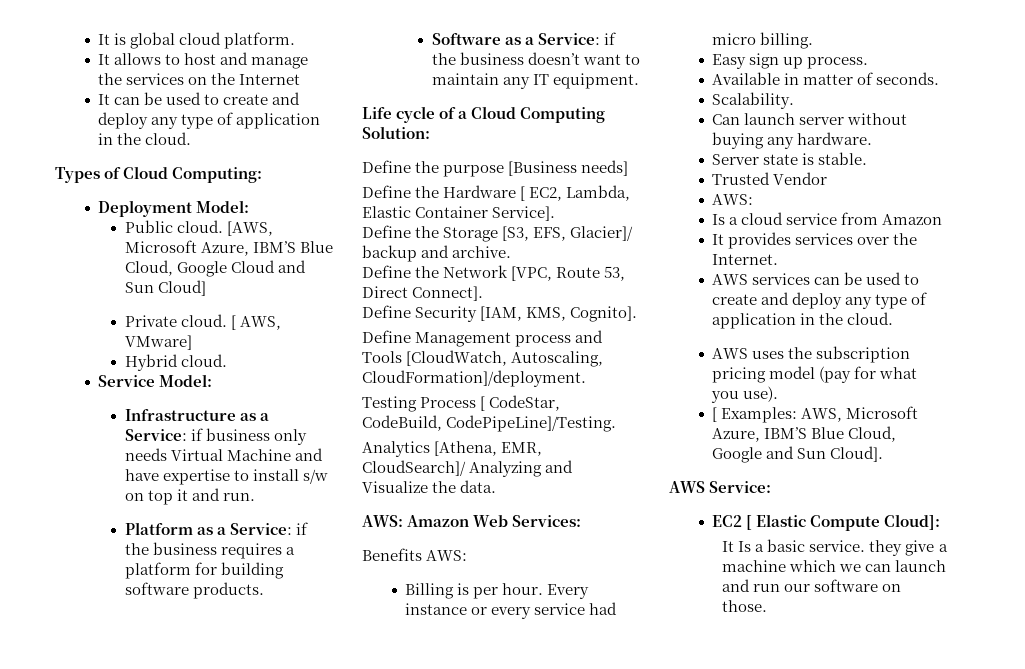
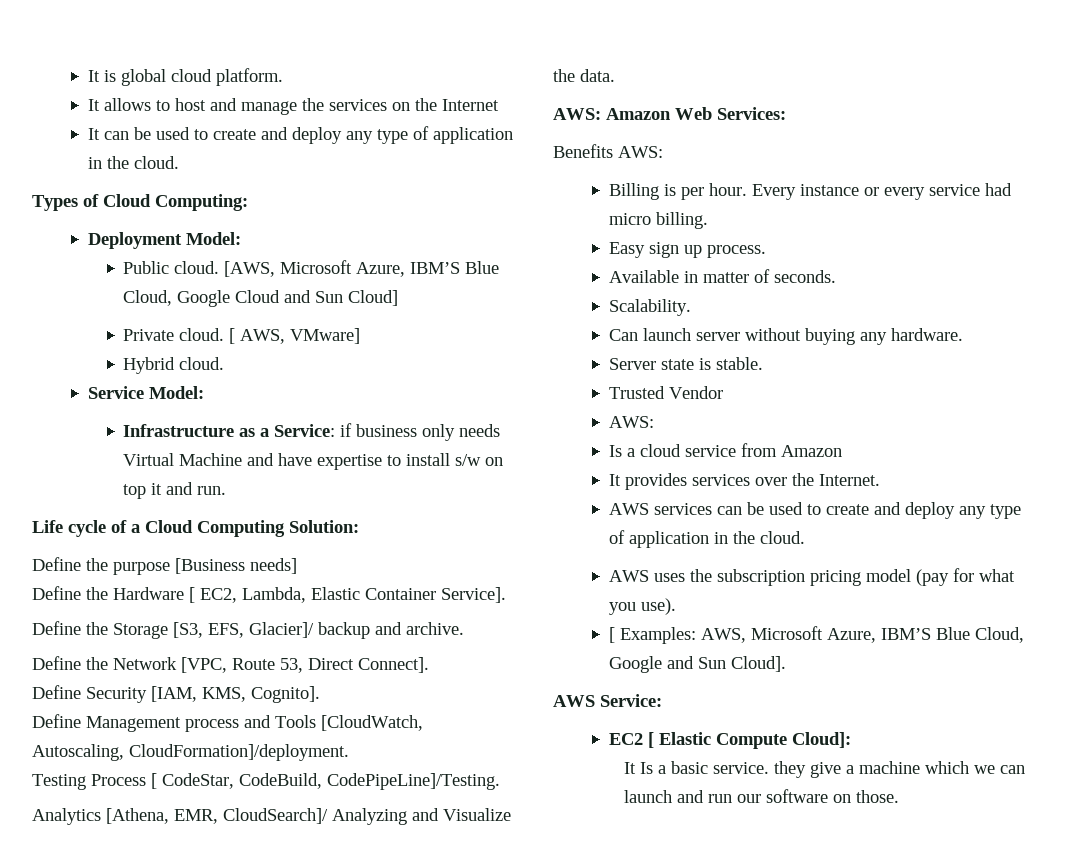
- Platform as a Service: if the business requires a platform for building software products.
- Software as a Service: if the business doesn’t want to maintain any IT equipment.

